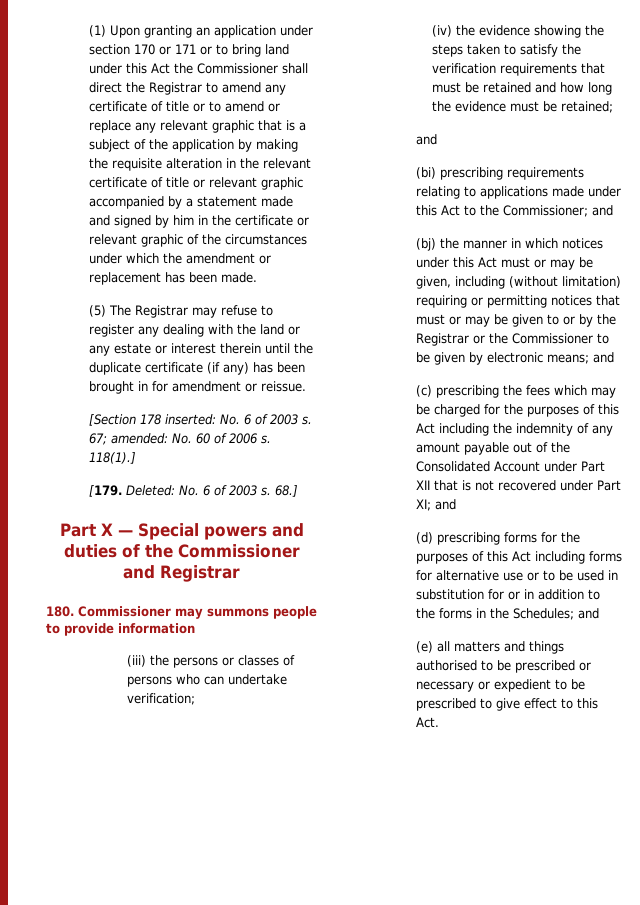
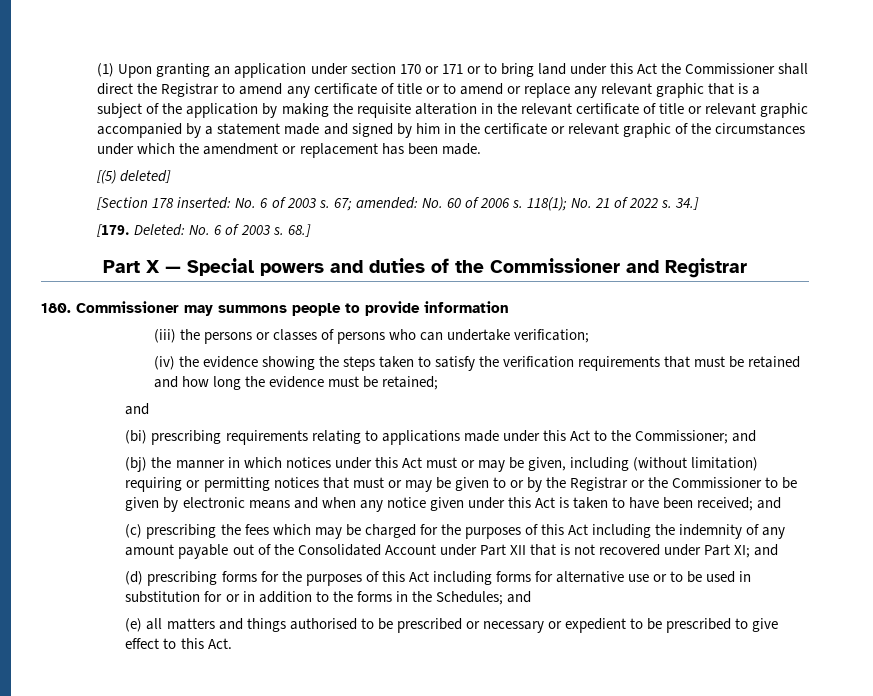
- (5) The Registrar may refuse to register any dealing with the land or any estate or interest therein until the duplicate certificate (if any) has been brought in for amendment or reissue.
+ [(5) deleted]
- 118(1).]
+ 118(1); No. 21 of 2022 s. 34.]
- (bj) the manner in which notices under this Act must or may be given, including (without limitation) requiring or permitting notices that must or may be given to or by the Registrar or the Commissioner to be given by electronic means; and
+ (bj) the manner in which notices under this Act must or may be given, including (without limitation) requiring or permitting notices that must or may be given to or by the Registrar or the Commissioner to be given by electronic means and when any notice given under this Act is taken to have been received; and

